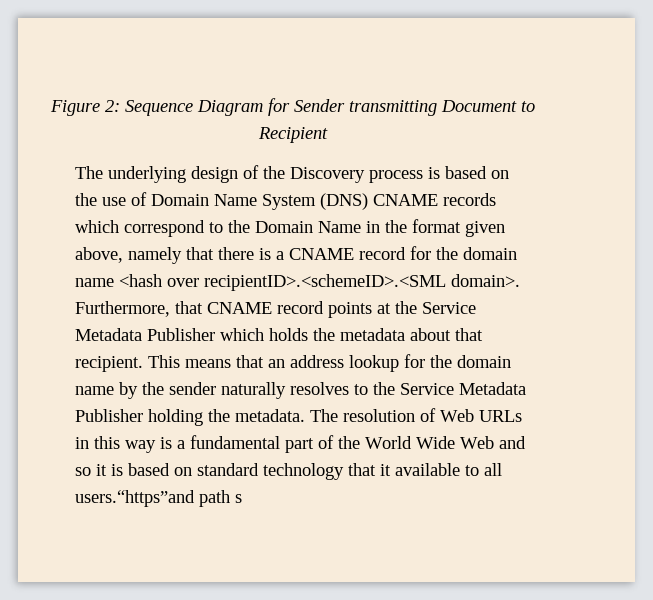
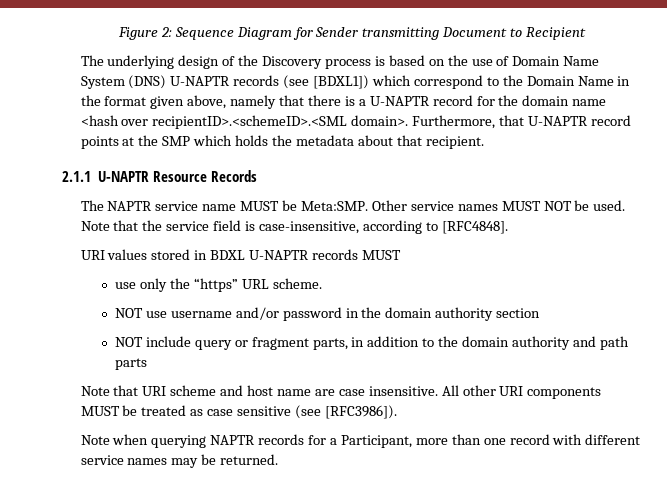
- The underlying design of the Discovery process is based on the use of Domain Name System (DNS) CNAME records which correspond to the Domain Name in the format given above, namely that there is a CNAME record for the domain name <hash over recipientID>.<schemeID>.<SML domain>.
+ The underlying design of the Discovery process is based on the use of Domain Name System (DNS) U-NAPTR records (see [BDXL1]) which correspond to the Domain Name in the format given above, namely that there is a U-NAPTR record for the domain name <hash over recipientID>.<schemeID>.<SML domain>.
- Furthermore, that CNAME record points at the Service Metadata Publisher which holds the metadata about that recipient. This means that an address lookup for the domain name by the sender naturally resolves to the Service Metadata Publisher holding the metadata. The resolution of Web URLs in this way is a fundamental part of the World Wide Web and so it is based on standard technology that it available to all users.“https”and path s
+ Furthermore, that U-NAPTR record points at the SMP which holds the metadata about that recipient.
+ 2.1.1 U-NAPTR Resource Records
+ The NAPTR service name MUST be Meta:SMP. Other service names MUST NOT be used. Note that the service field is case-insensitive, according to [RFC4848].
+ URI values stored in BDXL U-NAPTR records MUST
+ use only the “https” URL scheme.
+ NOT use username and/or password in the domain authority section
+ NOT include query or fragment parts, in addition to the domain authority and path parts
+ Note that URI scheme and host name are case insensitive. All other URI components MUST be treated as case sensitive (see [RFC3986]).
+ Note when querying NAPTR records for a Participant, more than one record with different service names may be returned.

